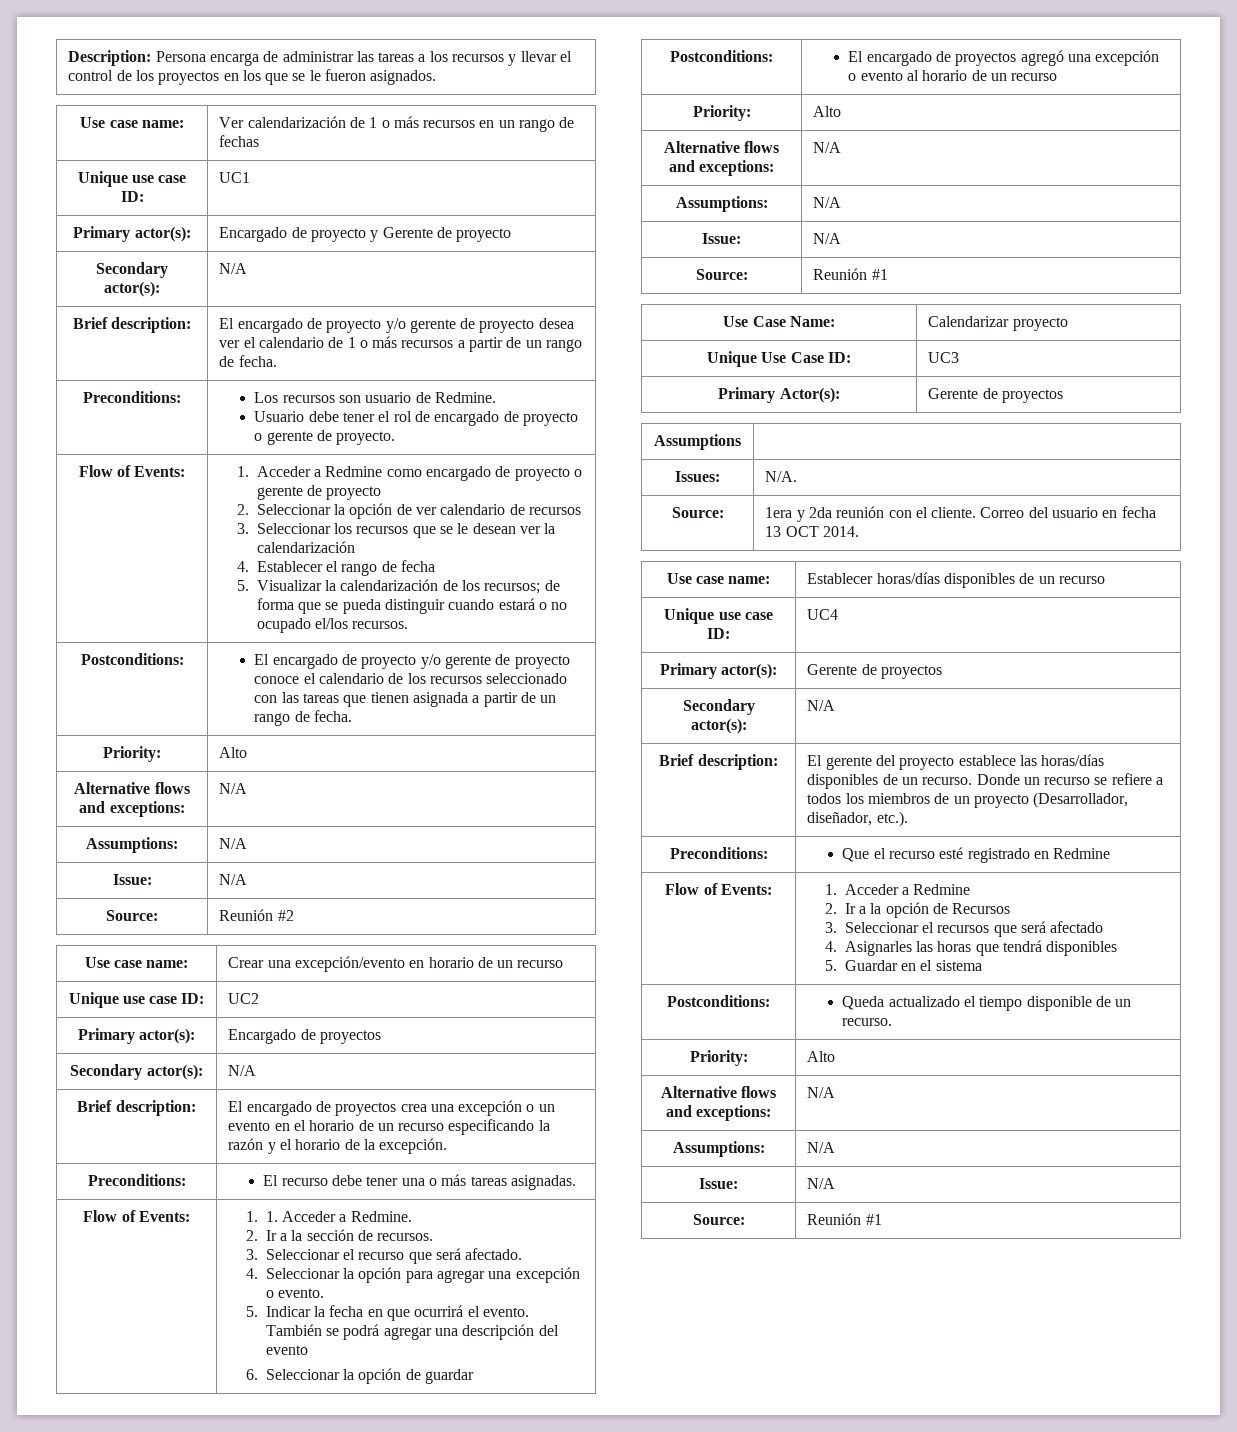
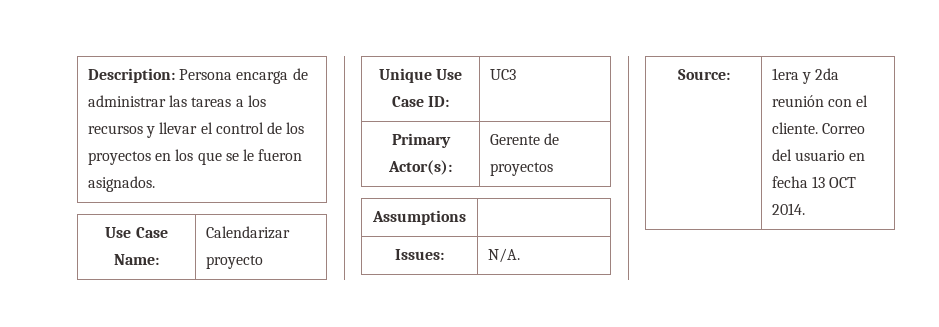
- Use case name: | Ver calendarización de 1 o más recursos en un rango de fechas
- Unique use case ID: | UC1
- Primary actor(s): | Encargado de proyecto y Gerente de proyecto
- Secondary actor(s): | N/A
- Brief description: | El encargado de proyecto y/o gerente de proyecto desea ver el calendario de 1 o más recursos a partir de un rango de fecha.
- Preconditions: | Los recursos son usuario de Redmine.
- Usuario debe tener el rol de encargado de proyecto o gerente de proyecto.
- Flow of Events: | 1. Acceder a Redmine como encargado de proyecto o gerente de proyecto
- 2. Seleccionar la opción de ver calendario de recursos
- 3. Seleccionar los recursos que se le desean ver la calendarización
- 4. Establecer el rango de fecha
- 5. Visualizar la calendarización de los recursos; de forma que se pueda distinguir cuando estará o no ocupado el/los recursos.
- Postconditions: | El encargado de proyecto y/o gerente de proyecto conoce el calendario de los recursos seleccionado con las tareas que tienen asignada a partir de un rango de fecha.
- Priority: | Alto
- Alternative flows and exceptions: | N/A
- Assumptions: | N/A
- Issue: | N/A
- Source: | Reunión #2
- Use case name: | Crear una excepción/evento en horario de un recurso
- Unique use case ID: | UC2
- Primary actor(s): | Encargado de proyectos
- Secondary actor(s): | N/A
- Brief description: | El encargado de proyectos crea una excepción o un evento en el horario de un recurso especificando la razón y el horario de la excepción.
- Preconditions: | El recurso debe tener una o más tareas asignadas.
- Flow of Events: | 1. 1. Acceder a Redmine.
- 2. Ir a la sección de recursos.
- 3. Seleccionar el recurso que será afectado.
- 4. Seleccionar la opción para agregar una excepción o evento.
- 5. Indicar la fecha en que ocurrirá el evento. También se podrá agregar una descripción del evento
- 6. Seleccionar la opción de guardar
- Postconditions: | El encargado de proyectos agregó una excepción o evento al horario de un recurso
- Priority: | Alto
- Alternative flows and exceptions: | N/A
- Assumptions: | N/A
- Issue: | N/A
- Source: | Reunión #1
- Use case name: | Establecer horas/días disponibles de un recurso
- Unique use case ID: | UC4
- Primary actor(s): | Gerente de proyectos
- Secondary actor(s): | N/A
- Brief description: | El gerente del proyecto establece las horas/días disponibles de un recurso. Donde un recurso se refiere a todos los miembros de un proyecto (Desarrollador, diseñador, etc.).
- Preconditions: | Que el recurso esté registrado en Redmine
- Flow of Events: | 1. Acceder a Redmine
- 2. Ir a la opción de Recursos
- 3. Seleccionar el recursos que será afectado
- 4. Asignarles las horas que tendrá disponibles
- 5. Guardar en el sistema
- Postconditions: | Queda actualizado el tiempo disponible de un recurso.
- Priority: | Alto
- Alternative flows and exceptions: | N/A
- Assumptions: | N/A
- Issue: | N/A
- Source: | Reunión #1

